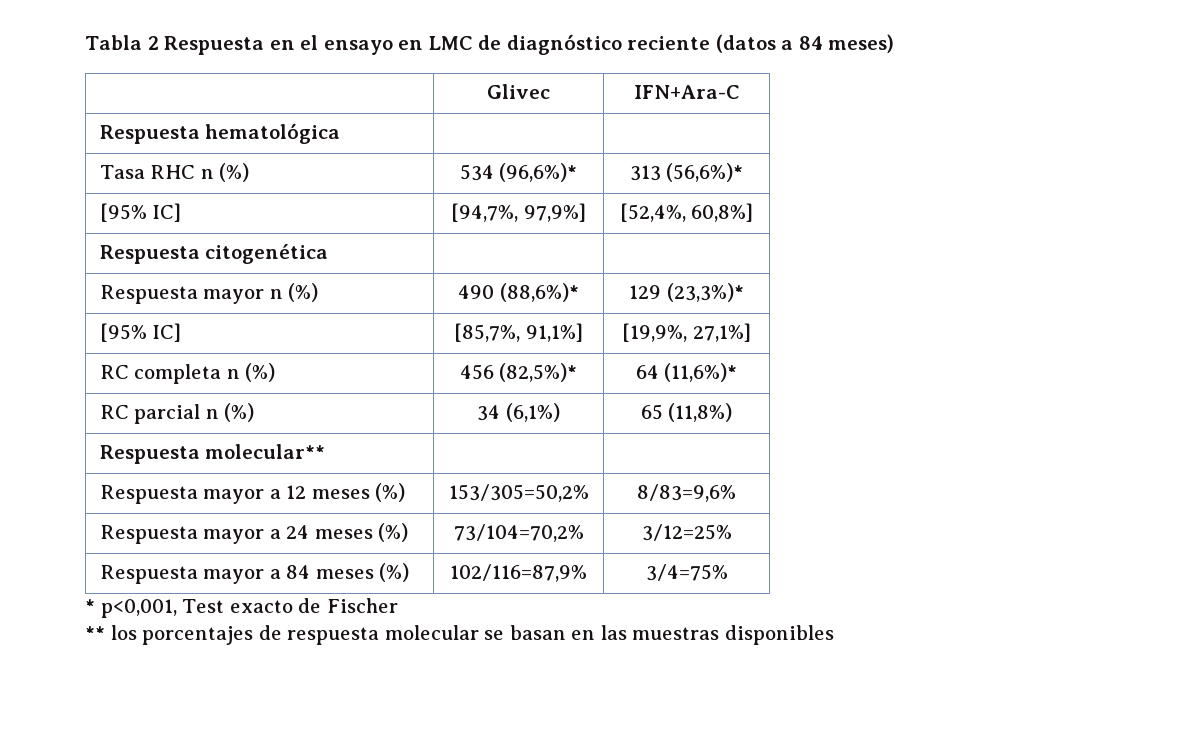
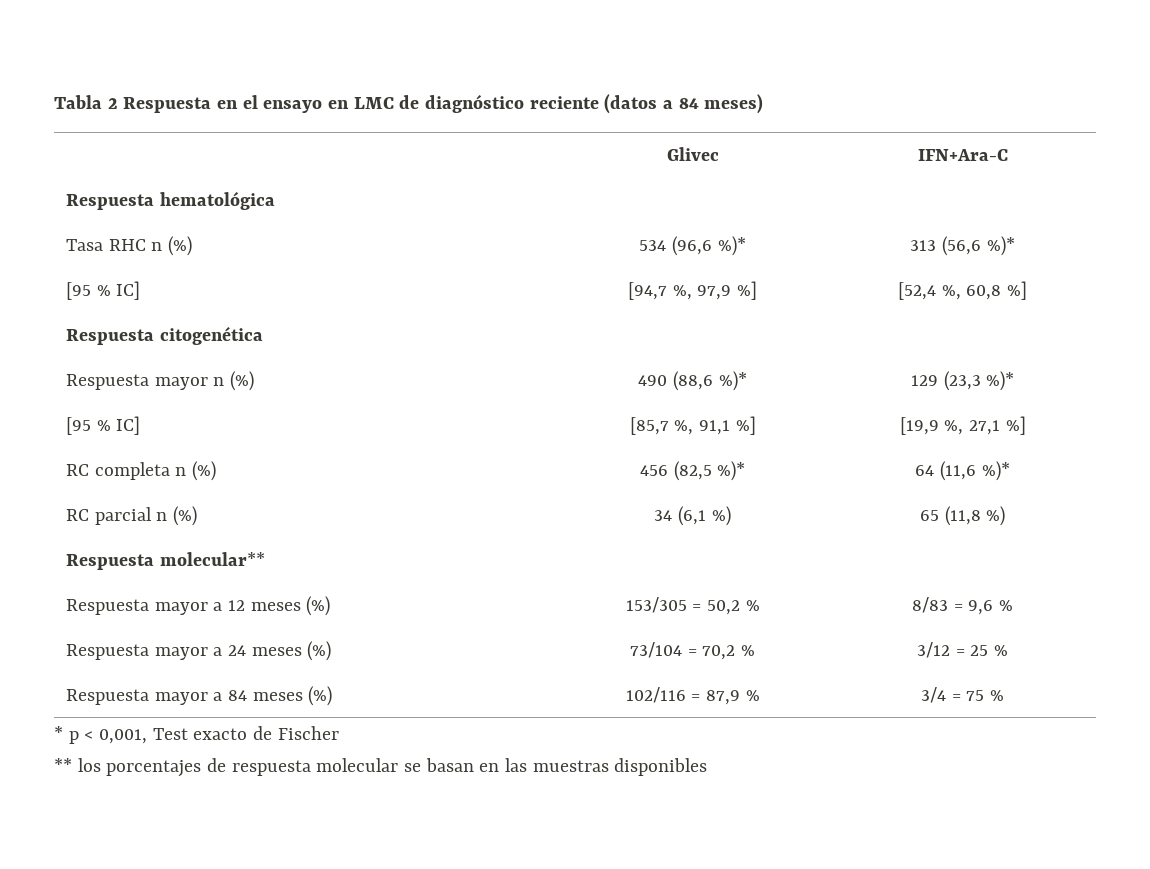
- Tasa RHC n (%) | 534 (96,6%)* | 313 (56,6%)*
- [95% IC] | [94,7%, 97,9%] | [52,4%, 60,8%]
+ Tasa RHC n (%) | 534 (96,6 %)* | 313 (56,6 %)*
+ [95 % IC] | [94,7 %, 97,9 %] | [52,4 %, 60,8 %]
- Respuesta mayor n (%) | 490 (88,6%)* | 129 (23,3%)*
- [95% IC] | [85,7%, 91,1%] | [19,9%, 27,1%]
+ Respuesta mayor n (%) | 490 (88,6 %)* | 129 (23,3 %)*
+ [95 % IC] | [85,7 %, 91,1 %] | [19,9 %, 27,1 %]
- RC completa n (%) | 456 (82,5%)* | 64 (11,6%)*
+ RC completa n (%) | 456 (82,5 %)* | 64 (11,6 %)*
- RC parcial n (%) | 34 (6,1%) | 65 (11,8%)
+ RC parcial n (%) | 34 (6,1 %) | 65 (11,8 %)
- Respuesta mayor a 12 meses (%) | 153/305=50,2% | 8/83=9,6%
+ Respuesta mayor a 12 meses (%) | 153/305 = 50,2 % | 8/83 = 9,6 %
- Respuesta mayor a 24 meses (%) | 73/104=70,2% | 3/12=25%
+ Respuesta mayor a 24 meses (%) | 73/104 = 70,2 % | 3/12 = 25 %
- Respuesta mayor a 84 meses (%) | 102/116=87,9% | 3/4=75%
- * p<0,001, Test exacto de Fischer
+ Respuesta mayor a 84 meses (%) | 102/116 = 87,9 % | 3/4 = 75 %
+ * p < 0,001, Test exacto de Fischer

